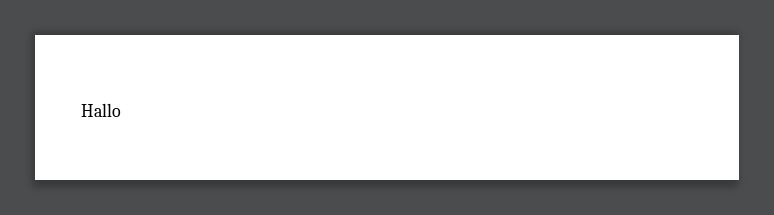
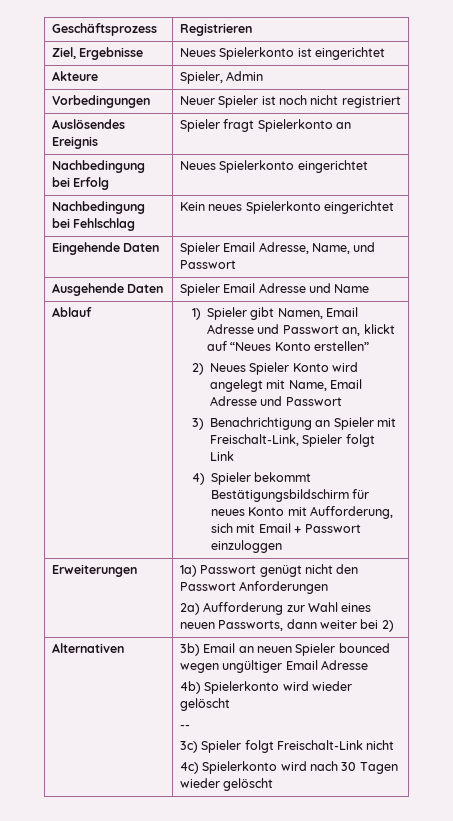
- Hallo
+ Geschäftsprozess | Registrieren
+ Ziel, Ergebnisse | Neues Spielerkonto ist eingerichtet
+ Akteure | Spieler, Admin
+ Vorbedingungen | Neuer Spieler ist noch nicht registriert
+ Auslösendes Ereignis | Spieler fragt Spielerkonto an
+ Nachbedingung bei Erfolg | Neues Spielerkonto eingerichtet
+ Nachbedingung bei Fehlschlag | Kein neues Spielerkonto eingerichtet
+ Eingehende Daten | Spieler Email Adresse, Name, und Passwort
+ Ausgehende Daten | Spieler Email Adresse und Name
+ Ablauf | 1) Spieler gibt Namen, Email Adresse und Passwort an, klickt auf “Neues Konto erstellen”
+ 2) Neues Spieler Konto wird angelegt mit Name, Email Adresse und Passwort
+ 3) Benachrichtigung an Spieler mit Freischalt-Link, Spieler folgt Link
+ 4) Spieler bekommt Bestätigungsbildschirm für neues Konto mit Aufforderung, sich mit Email + Passwort einzuloggen
+ Erweiterungen | 1a) Passwort genügt nicht den Passwort Anforderungen
+ 2a) Aufforderung zur Wahl eines neuen Passworts, dann weiter bei 2)
+ Alternativen | 3b) Email an neuen Spieler bounced wegen ungültiger Email Adresse
+ 4b) Spielerkonto wird wieder gelöscht
+ --
+ 3c) Spieler folgt Freischalt-Link nicht
+ 4c) Spielerkonto wird nach 30 Tagen wieder gelöscht

